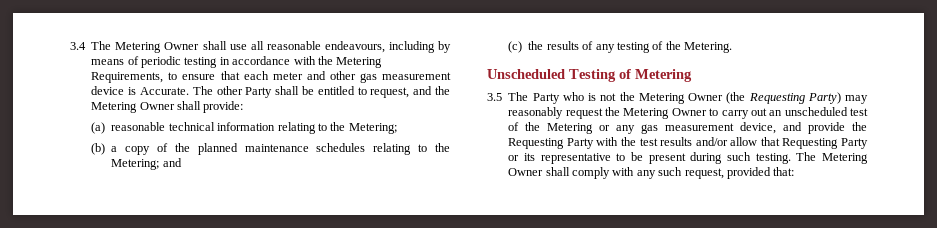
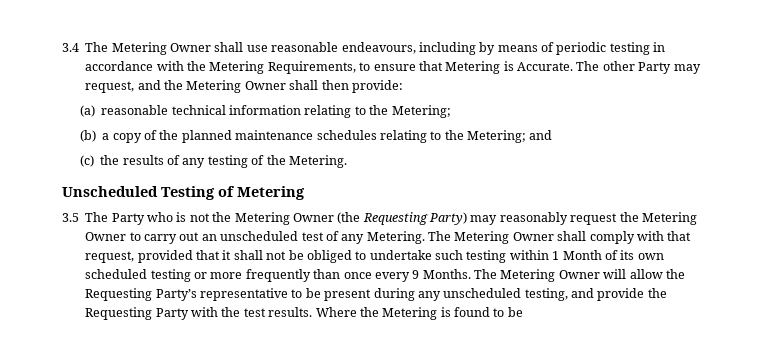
- 3.4 The Metering Owner shall use all reasonable endeavours, including by means of periodic testing in accordance with the Metering Requirements, to ensure that each meter and other gas measurement device is Accurate.
+ 3.4 The Metering Owner shall use reasonable endeavours, including by means of periodic testing in accordance with the Metering Requirements, to ensure that Metering is Accurate.
- The other Party shall be entitled to request, and the Metering Owner shall provide:
+ The other Party may request, and the Metering Owner shall then provide:
- 3.5 The Party who is not the Metering Owner (the Requesting Party) may reasonably request the Metering Owner to carry out an unscheduled test of the Metering or any gas measurement device, and provide the Requesting Party with the test results and/or allow that Requesting Party or its representative to be present during such testing. The Metering Owner shall comply with any such request, provided that:
+ 3.5 The Party who is not the Metering Owner (the Requesting Party) may reasonably request the Metering Owner to carry out an unscheduled test of any Metering. The Metering Owner shall comply with that request, provided that it shall not be obliged to undertake such testing within 1 Month of its own scheduled testing or more frequently than once every 9 Months. The Metering Owner will allow the Requesting Party’s representative to be present during any unscheduled testing, and provide the Requesting Party with the test results. Where the Metering is found to be

